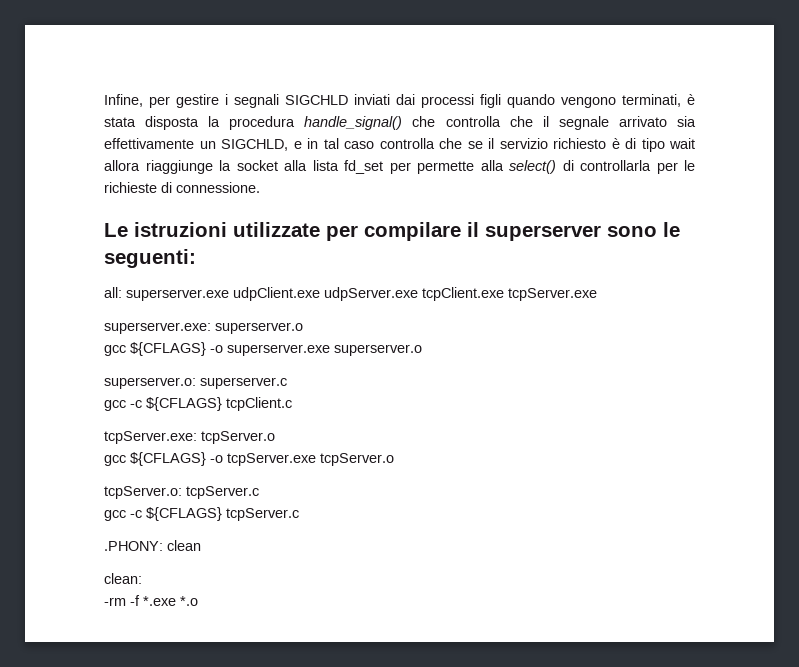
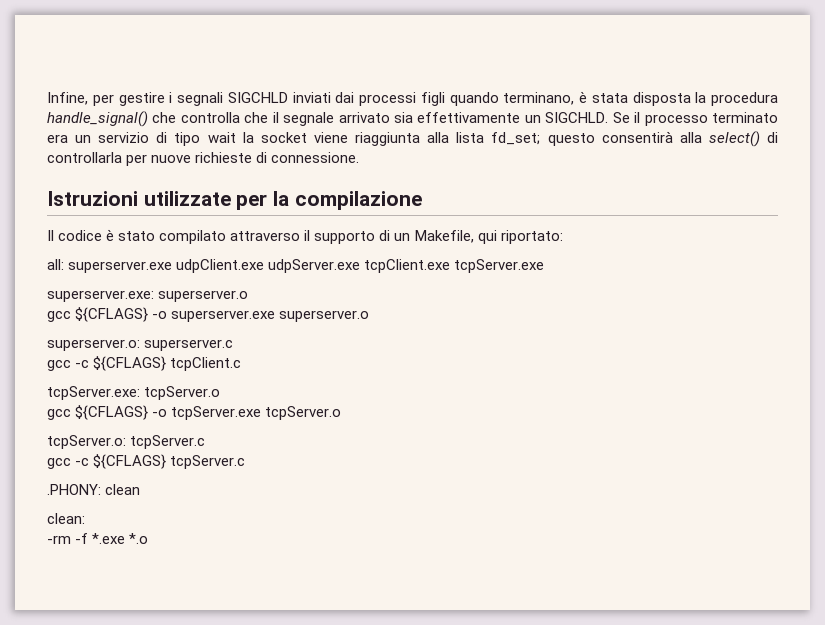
- Infine, per gestire i segnali SIGCHLD inviati dai processi figli quando vengono terminati, è stata disposta la procedura handle_signal() che controlla che il segnale arrivato sia effettivamente un SIGCHLD, e in tal caso controlla che se il servizio richiesto è di tipo wait allora riaggiunge la socket alla lista fd_set per permette alla select() di controllarla per le richieste di connessione.
+ Infine, per gestire i segnali SIGCHLD inviati dai processi figli quando terminano, è stata disposta la procedura handle_signal() che controlla che il segnale arrivato sia effettivamente un SIGCHLD. Se il processo terminato era un servizio di tipo wait la socket viene riaggiunta alla lista fd_set; questo consentirà alla select() di controllarla per nuove richieste di connessione.
- Le istruzioni utilizzate per compilare il superserver sono le seguenti:
+ Istruzioni utilizzate per la compilazione
+ Il codice è stato compilato attraverso il supporto di un Makefile, qui riportato:

